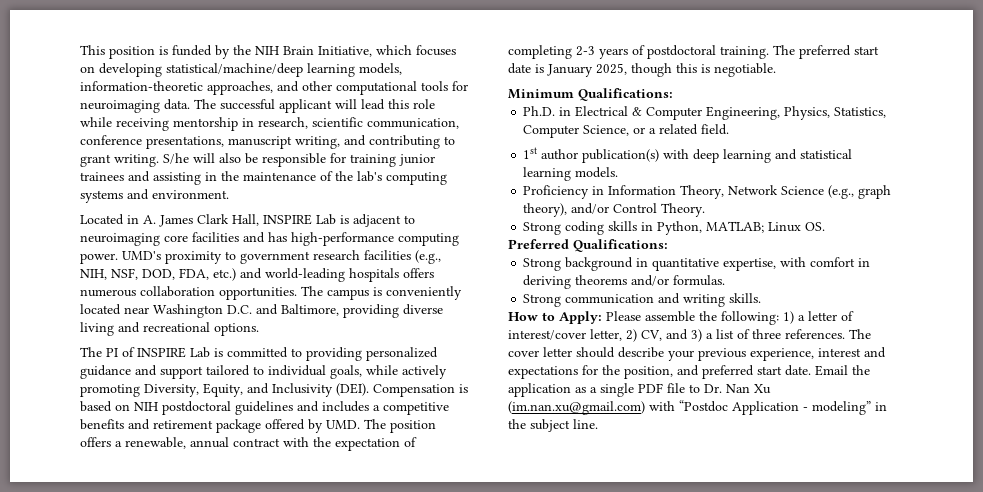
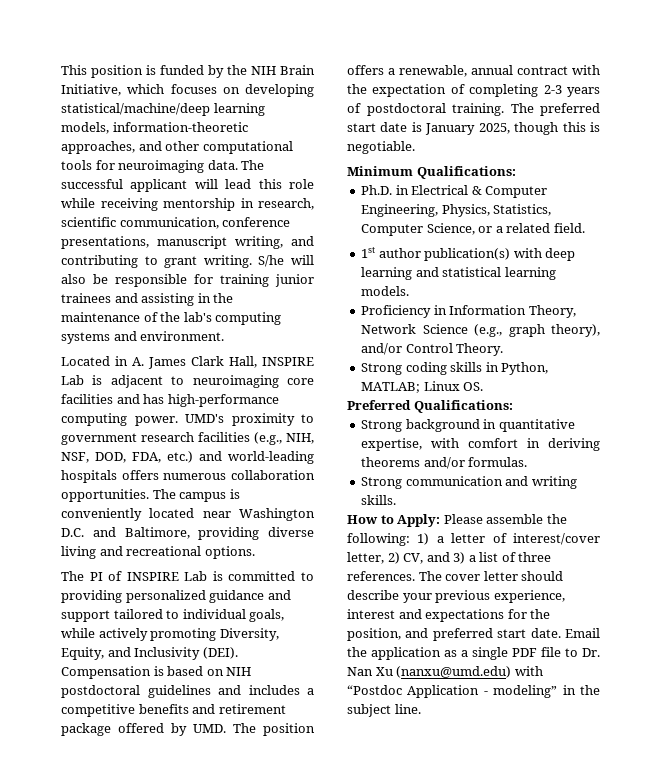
- Email the application as a single PDF file to Dr. Nan Xu (im.nan.xu@gmail.com) with “Postdoc Application - modeling” in the subject line.
+ Email the application as a single PDF file to Dr. Nan Xu (nanxu@umd.edu) with “Postdoc Application - modeling” in the subject line.

